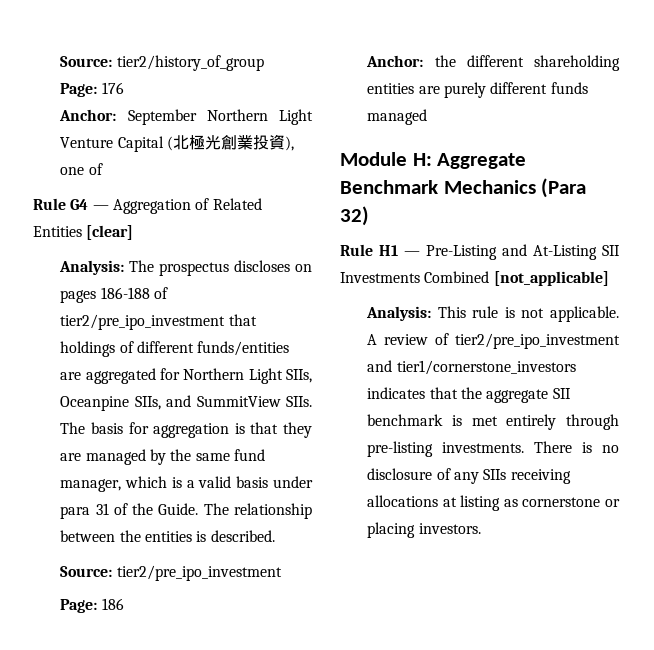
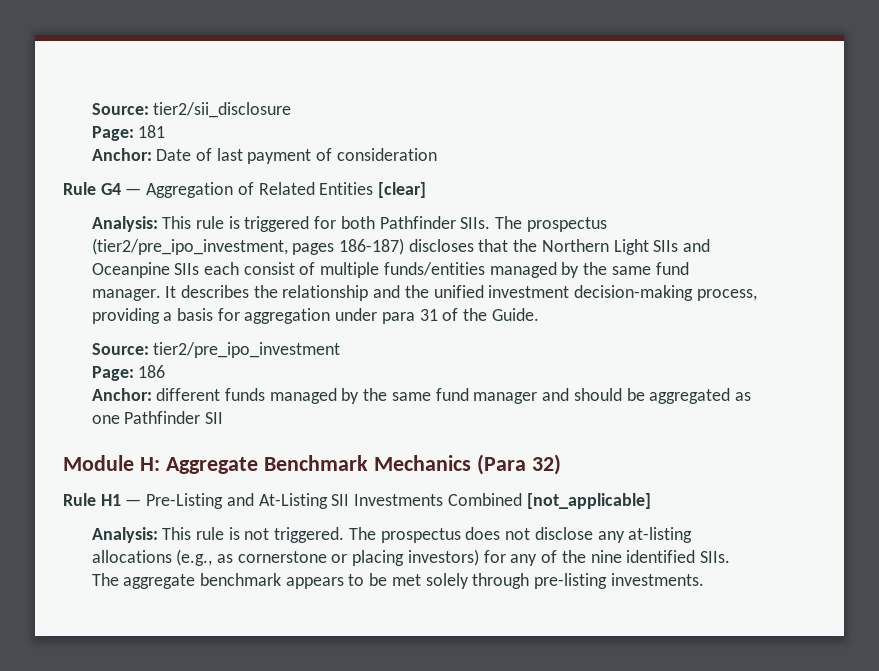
- Source: tier2/history_of_group
- Page: 176
- Anchor: September Northern Light Venture Capital (北極光創業投資), one of
+ Source: tier2/sii_disclosure
+ Page: 181
+ Anchor: Date of last payment of consideration
- Analysis: The prospectus discloses on pages 186-188 of tier2/pre_ipo_investment that holdings of different funds/entities are aggregated for Northern Light SIIs, Oceanpine SIIs, and SummitView SIIs. The basis for aggregation is that they are managed by the same fund manager, which is a valid basis under para 31 of the Guide. The relationship between the entities is described.
+ Analysis: This rule is triggered for both Pathfinder SIIs. The prospectus (tier2/pre_ipo_investment, pages 186-187) discloses that the Northern Light SIIs and Oceanpine SIIs each consist of multiple funds/entities managed by the same fund manager. It describes the relationship and the unified investment decision-making process, providing a basis for aggregation under para 31 of the Guide.
- Anchor: the different shareholding entities are purely different funds managed
+ Anchor: different funds managed by the same fund manager and should be aggregated as one Pathfinder SII
- Analysis: This rule is not applicable. A review of tier2/pre_ipo_investment and tier1/cornerstone_investors indicates that the aggregate SII benchmark is met entirely through pre-listing investments. There is no disclosure of any SIIs receiving allocations at listing as cornerstone or placing investors.
+ Analysis: This rule is not triggered. The prospectus does not disclose any at-listing allocations (e.g., as cornerstone or placing investors) for any of the nine identified SIIs. The aggregate benchmark appears to be met solely through pre-listing investments.

